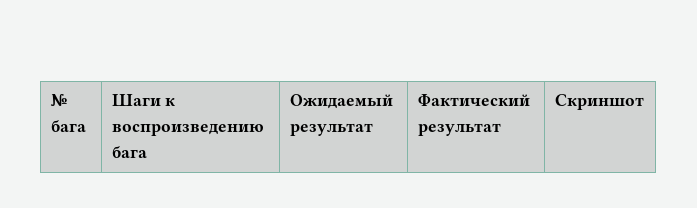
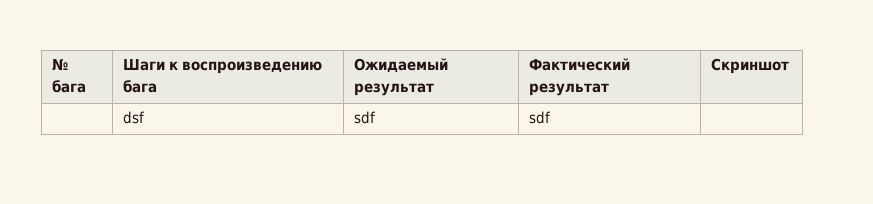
+ | dsf | sdf | sdf |

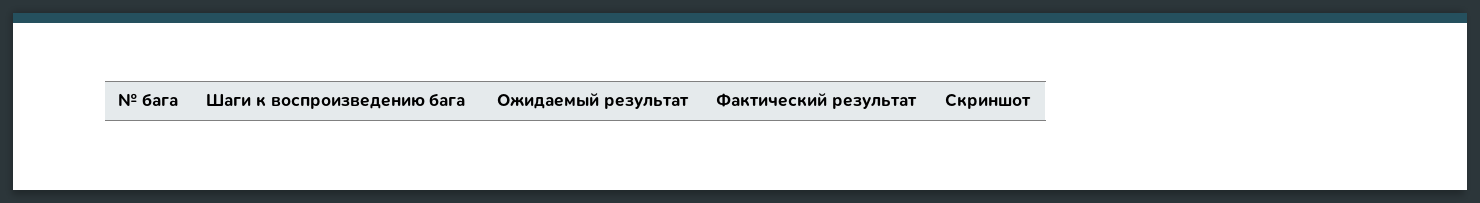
- | dsf | sdf | sdf |

